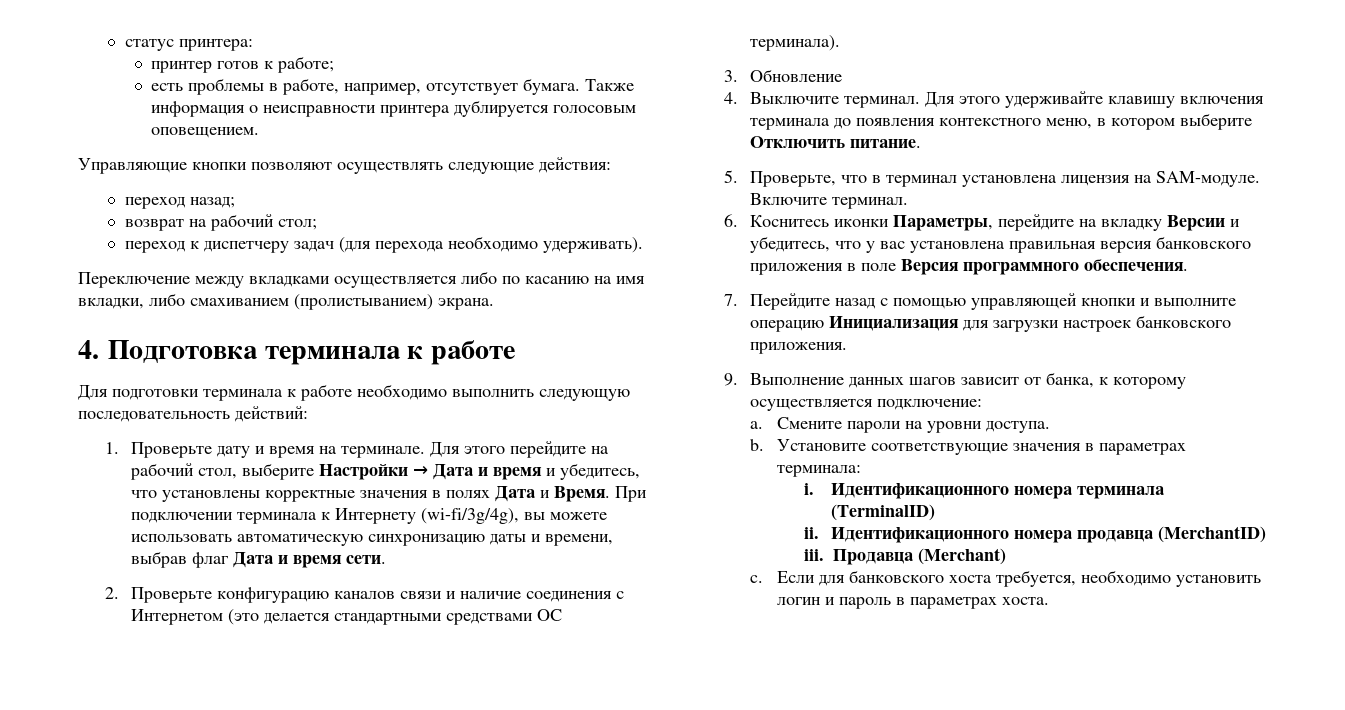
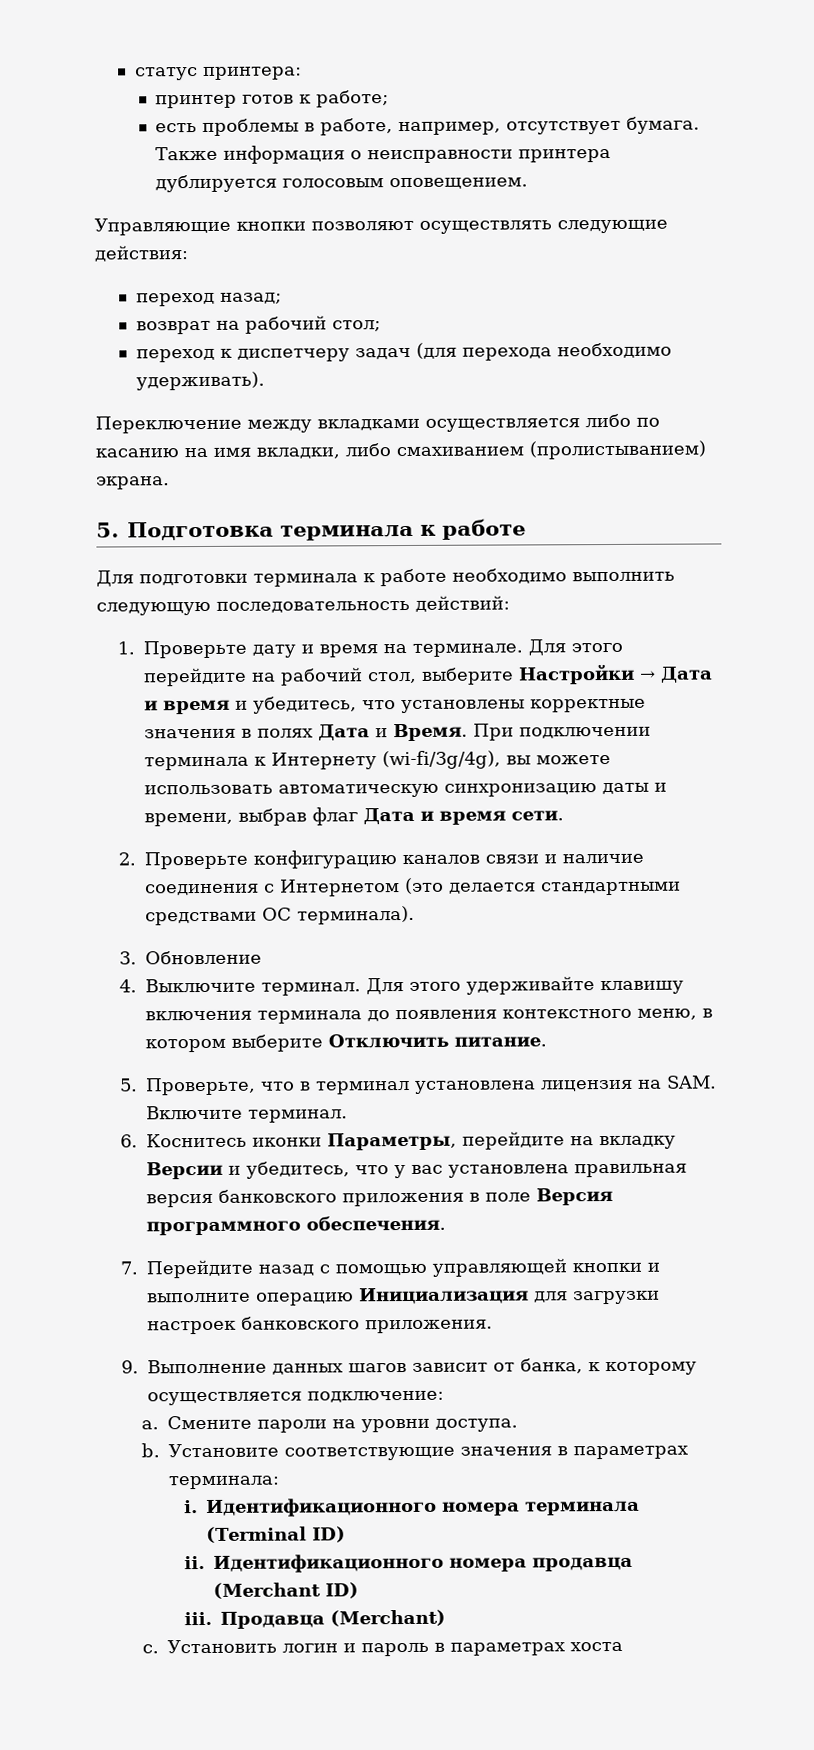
- 4. Подготовка терминала к работе
+ 5. Подготовка терминала к работе
- 5. Проверьте, что в терминал установлена лицензия на SAM-модуле. Включите терминал.
+ 5. Проверьте, что в терминал установлена лицензия на SAM. Включите терминал.
- Идентификационного номера терминала (TerminalID)
+ Идентификационного номера терминала (Terminal ID)
- Идентификационного номера продавца (MerchantID)
+ Идентификационного номера продавца (Merchant ID)
- Если для банковского хоста требуется, необходимо установить логин и пароль в параметрах хоста.
+ Установить логин и пароль в параметрах хоста

